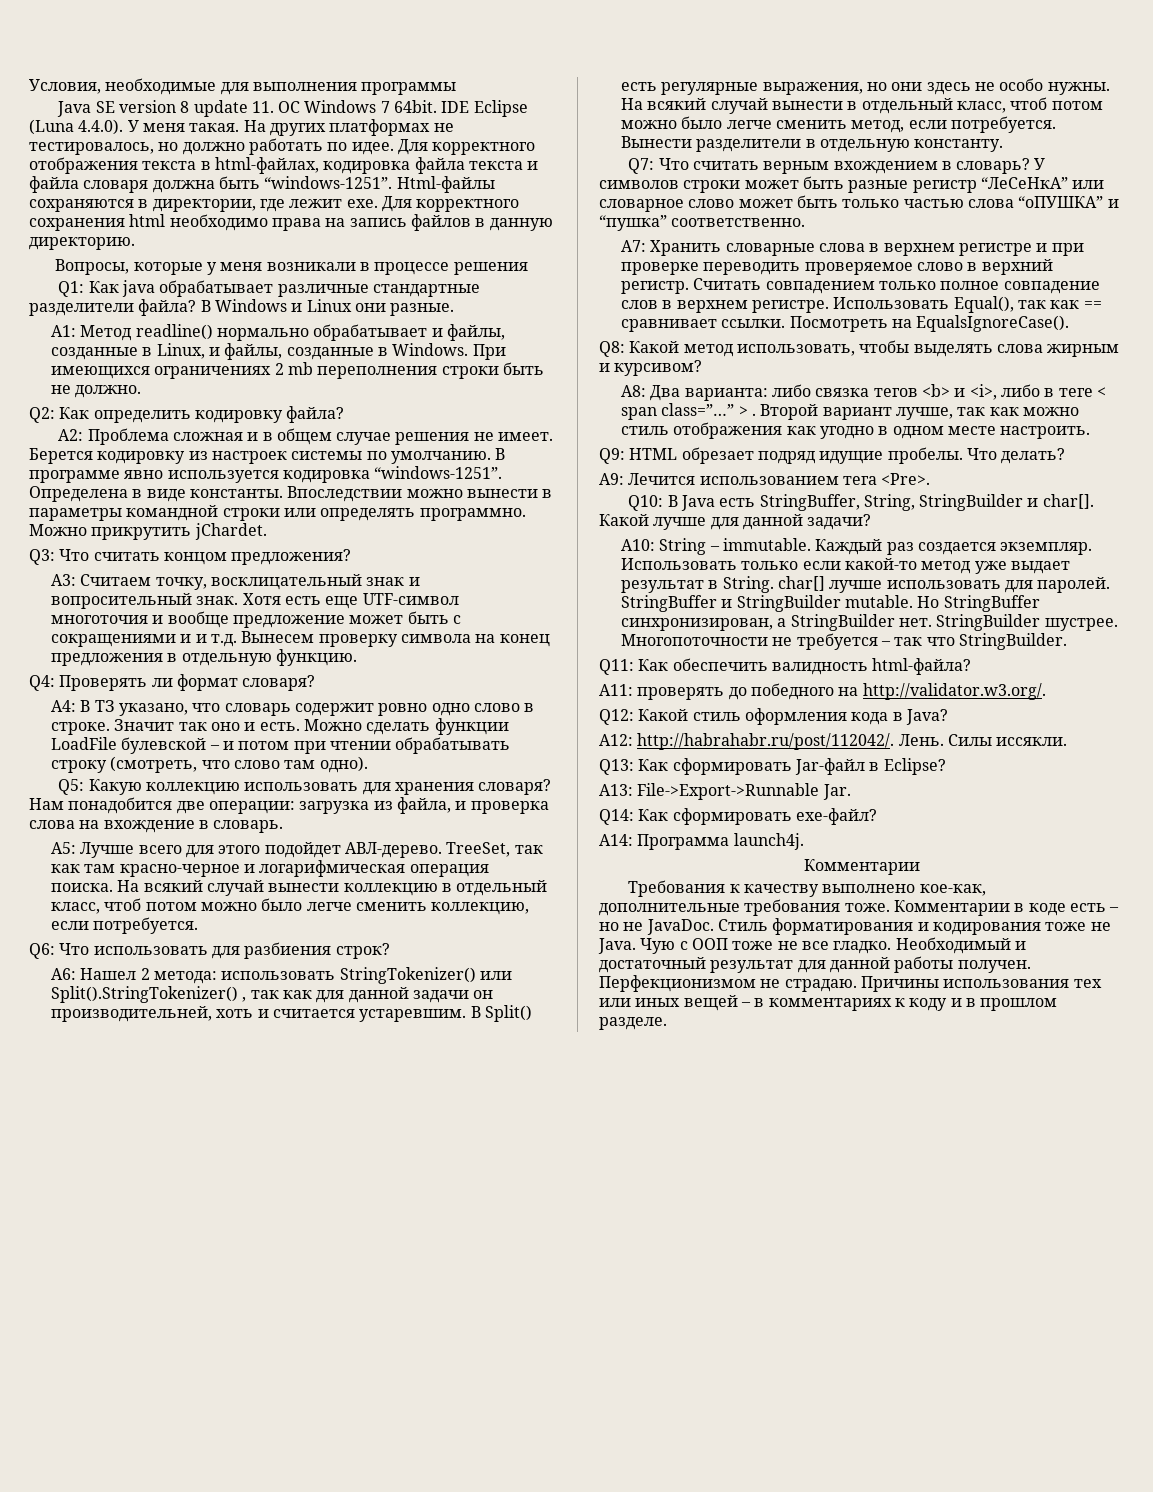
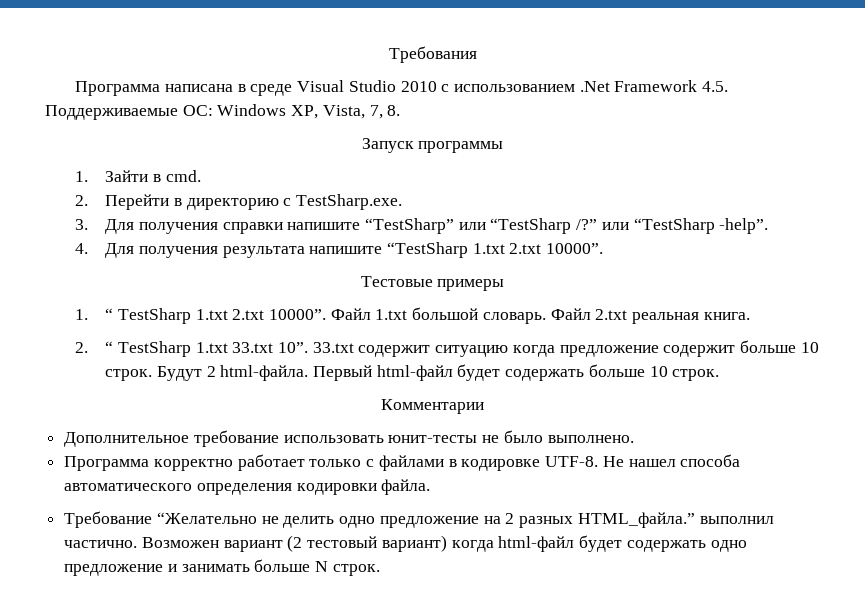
- Условия, необходимые для выполнения программы
- Java SE version 8 update 11. ОС Windows 7 64bit. IDE Eclipse (Luna 4.4.0). У меня такая. На других платформах не тестировалось, но должно работать по идее. Для корректного отображения текста в html-файлах, кодировка файла текста и файла словаря должна быть “windows-1251”. Html-файлы сохраняются в директории, где лежит exe. Для корректного сохранения html необходимо права на запись файлов в данную директорию.
- Вопросы, которые у меня возникали в процессе решения
- Q1: Как java обрабатывает различные стандартные разделители файла? В Windows и Linux они разные.
- A1: Метод readline() нормально обрабатывает и файлы, созданные в Linux, и файлы, созданные в Windows. При имеющихся ограничениях 2 mb переполнения строки быть не должно.
- Q2: Как определить кодировку файла?
- A2: Проблема сложная и в общем случае решения не имеет. Берется кодировку из настроек системы по умолчанию. В программе явно используется кодировка “windows-1251”. Определена в виде константы. Впоследствии можно вынести в параметры командной строки или определять программно. Можно прикрутить jChardet.
- Q3: Что считать концом предложения?
- A3: Считаем точку, восклицательный знак и вопросительный знак. Хотя есть еще UTF-символ многоточия и вообще предложение может быть с сокращениями и и т.д. Вынесем проверку символа на конец предложения в отдельную функцию.
- Q4: Проверять ли формат словаря?
- A4: В ТЗ указано, что словарь содержит ровно одно слово в строке. Значит так оно и есть. Можно сделать функции LoadFile булевской – и потом при чтении обрабатывать строку (смотреть, что слово там одно).
- Q5: Какую коллекцию использовать для хранения словаря? Нам понадобится две операции: загрузка из файла, и проверка слова на вхождение в словарь.
- A5: Лучше всего для этого подойдет АВЛ-дерево. TreeSet, так как там красно-черное и логарифмическая операция поиска. На всякий случай вынести коллекцию в отдельный класс, чтоб потом можно было легче сменить коллекцию, если потребуется.
- Q6: Что использовать для разбиения строк?
- A6: Нашел 2 метода: использовать StringTokenizer() или Split().StringTokenizer() , так как для данной задачи он производительней, хоть и считается устаревшим. В Split() есть регулярные выражения, но они здесь не особо нужны. На всякий случай вынести в отдельный класс, чтоб потом можно было легче сменить метод, если потребуется. Вынести разделители в отдельную константу.
- Q7: Что считать верным вхождением в словарь? У символов строки может быть разные регистр “ЛеСеНкА” или словарное слово может быть только частью слова “оПУШКА” и “пушка” соответственно.
- A7: Хранить словарные слова в верхнем регистре и при проверке переводить проверяемое слово в верхний регистр. Считать совпадением только полное совпадение слов в верхнем регистре. Использовать Equal(), так как == сравнивает ссылки. Посмотреть на EqualsIgnoreCase().
- Q8: Какой метод использовать, чтобы выделять слова жирным и курсивом?
- A8: Два варианта: либо связка тегов <b> и <i>, либо в теге < span class=”…” > . Второй вариант лучше, так как можно стиль отображения как угодно в одном месте настроить.
- Q9: HTML обрезает подряд идущие пробелы. Что делать?
- A9: Лечится использованием тега <Pre>.
- Q10: В Java есть StringBuffer, String, StringBuilder и char[]. Какой лучше для данной задачи?
- A10: String – immutable. Каждый раз создается экземпляр. Использовать только если какой-то метод уже выдает результат в String. char[] лучше использовать для паролей. StringBuffer и StringBuilder mutable. Но StringBuffer синхронизирован, а StringBuilder нет. StringBuilder шустрее. Многопоточности не требуется – так что StringBuilder.
- Q11: Как обеспечить валидность html-файла?
- A11: проверять до победного на http://validator.w3.org/.
- Q12: Какой стиль оформления кода в Java?
- A12: http://habrahabr.ru/post/112042/. Лень. Силы иссякли.
- Q13: Как сформировать Jar-файл в Eclipse?
- A13: File->Export->Runnable Jar.
- Q14: Как сформировать exe-файл?
- A14: Программа launch4j.
+ Требования
+ Программа написана в среде Visual Studio 2010 с использованием .Net Framework 4.5. Поддерживаемые ОС: Windows XP, Vista, 7, 8.
+ Запуск программы
+ 1. Зайти в cmd.
+ 2. Перейти в директорию с TestSharp.exe.
+ 3. Для получения справки напишите “TestSharp” или “TestSharp /?” или “TestSharp -help”.
+ 4. Для получения результата напишите “TestSharp 1.txt 2.txt 10000”.
+ Тестовые примеры
+ 1. “ TestSharp 1.txt 2.txt 10000”. Файл 1.txt большой словарь. Файл 2.txt реальная книга.
+ 2. “ TestSharp 1.txt 33.txt 10”. 33.txt содержит ситуацию когда предложение содержит больше 10 строк. Будут 2 html-файла. Первый html-файл будет содержать больше 10 строк.
  Комментарии
- Требования к качеству выполнено кое-как, дополнительные требования тоже. Комментарии в коде есть – но не JavaDoc. Стиль форматирования и кодирования тоже не Java. Чую с ООП тоже не все гладко. Необходимый и достаточный результат для данной работы получен. Перфекционизмом не страдаю. Причины использования тех или иных вещей – в комментариях к коду и в прошлом разделе.
+ Дополнительное требование использовать юнит-тесты не было выполнено.
+ Программа корректно работает только с файлами в кодировке UTF-8. Не нашел способа автоматического определения кодировки файла.
+ Требование “Желательно не делить одно предложение на 2 разных HTML_файла.” выполнил частично. Возможен вариант (2 тестовый вариант) когда html-файл будет содержать одно предложение и занимать больше N строк.

